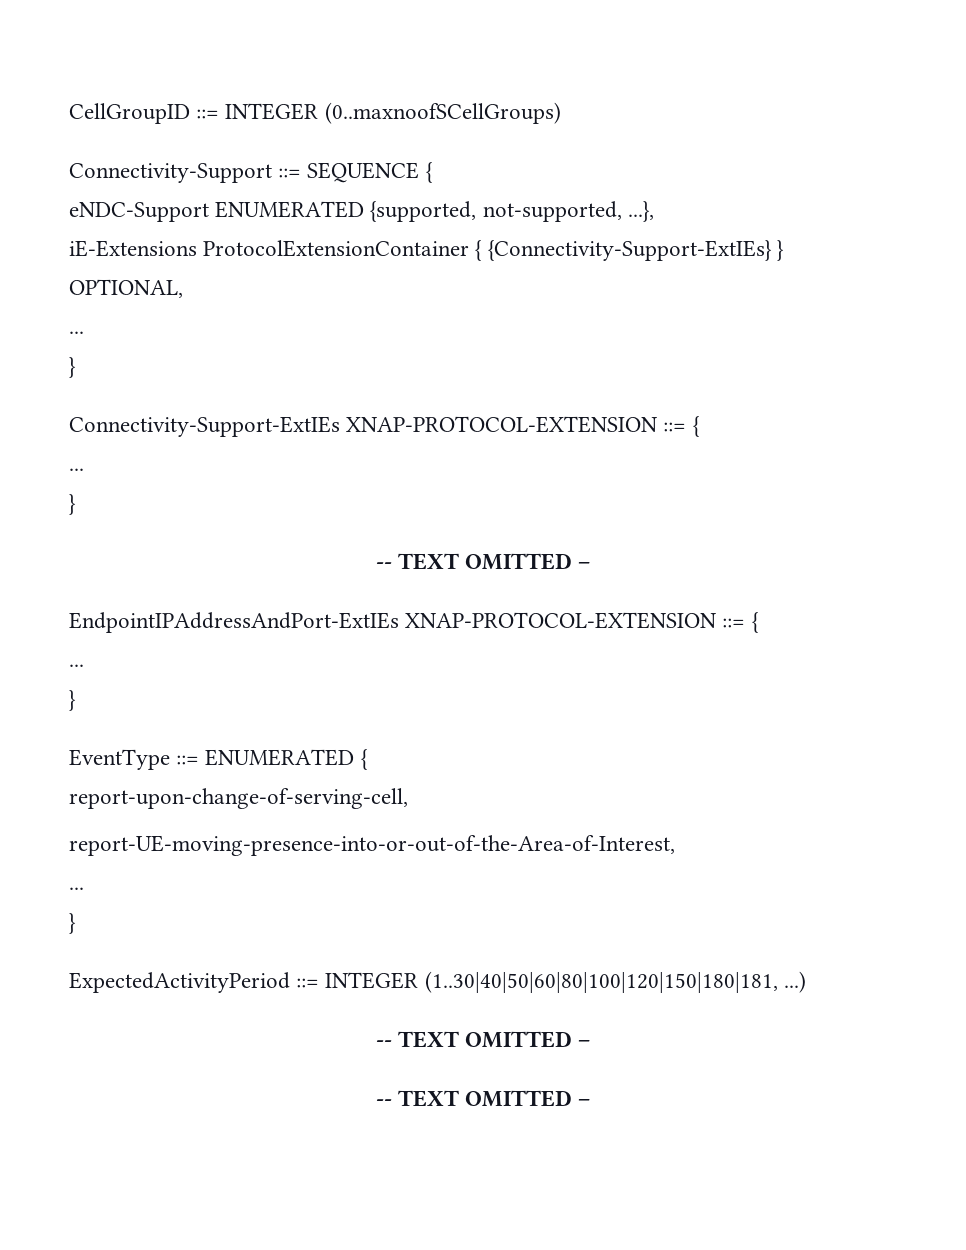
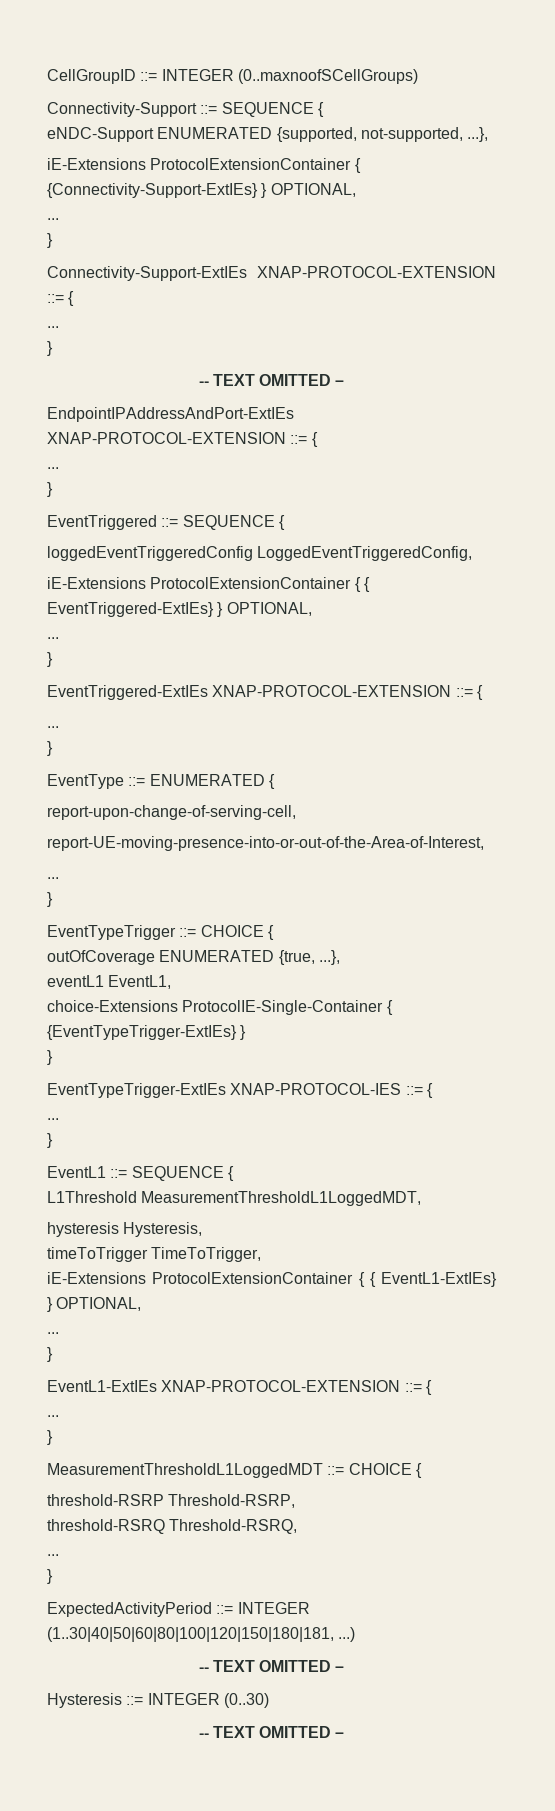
+ EventTriggered ::= SEQUENCE {
+ loggedEventTriggeredConfig LoggedEventTriggeredConfig,
+ iE-Extensions ProtocolExtensionContainer { { EventTriggered-ExtIEs} } OPTIONAL,
+ ...
+ }
+ EventTriggered-ExtIEs XNAP-PROTOCOL-EXTENSION ::= {
+ ...
+ }
+ EventTypeTrigger ::= CHOICE {
+ outOfCoverage ENUMERATED {true, ...},
+ eventL1 EventL1,
+ choice-Extensions ProtocolIE-Single-Container { {EventTypeTrigger-ExtIEs} }
+ }
+ EventTypeTrigger-ExtIEs XNAP-PROTOCOL-IES ::= {
+ ...
+ }
+ EventL1 ::= SEQUENCE {
+ L1Threshold MeasurementThresholdL1LoggedMDT,
+ hysteresis Hysteresis,
+ timeToTrigger TimeToTrigger,
+ iE-Extensions ProtocolExtensionContainer { { EventL1-ExtIEs} } OPTIONAL,
+ ...
+ }
+ EventL1-ExtIEs XNAP-PROTOCOL-EXTENSION ::= {
+ ...
+ }
+ MeasurementThresholdL1LoggedMDT ::= CHOICE {
+ threshold-RSRP Threshold-RSRP,
+ threshold-RSRQ Threshold-RSRQ,
+ ...
+ }
+ Hysteresis ::= INTEGER (0..30)

